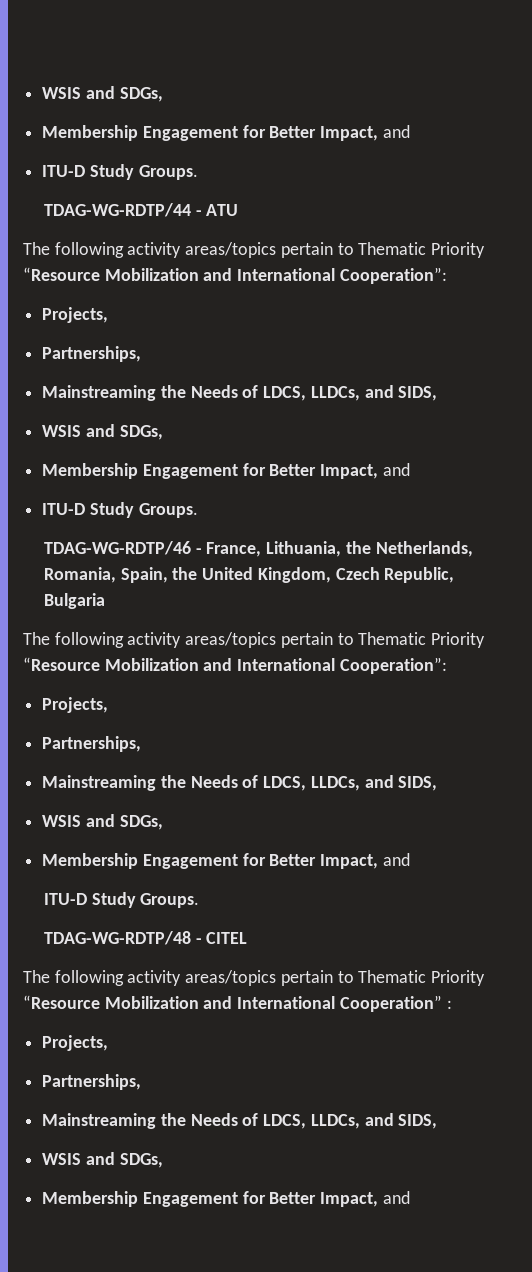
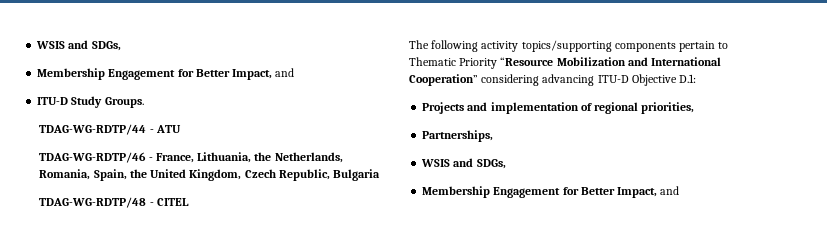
  TDAG-WG-RDTP/44 - ATU
- The following activity areas/topics pertain to Thematic Priority “Resource Mobilization and International Cooperation”:
- Projects,
- Partnerships,
- Mainstreaming the Needs of LDCS, LLDCs, and SIDS,
- WSIS and SDGs,
- Membership Engagement for Better Impact, and
- ITU-D Study Groups.
  TDAG-WG-RDTP/46 - France, Lithuania, the Netherlands, Romania, Spain, the United Kingdom, Czech Republic, Bulgaria
- The following activity areas/topics pertain to Thematic Priority “Resource Mobilization and International Cooperation”:
- Projects,
+ TDAG-WG-RDTP/48 - CITEL
+ The following activity topics/supporting components pertain to Thematic Priority “Resource Mobilization and International Cooperation” considering advancing ITU-D Objective D.1:
+ Projects and implementation of regional priorities,
  Partnerships,
- Mainstreaming the Needs of LDCS, LLDCs, and SIDS,
- WSIS and SDGs,
- Membership Engagement for Better Impact, and
- ITU-D Study Groups.
- TDAG-WG-RDTP/48 - CITEL
- The following activity areas/topics pertain to Thematic Priority “Resource Mobilization and International Cooperation” :
- Projects,
- Partnerships,
- Mainstreaming the Needs of LDCS, LLDCs, and SIDS,

